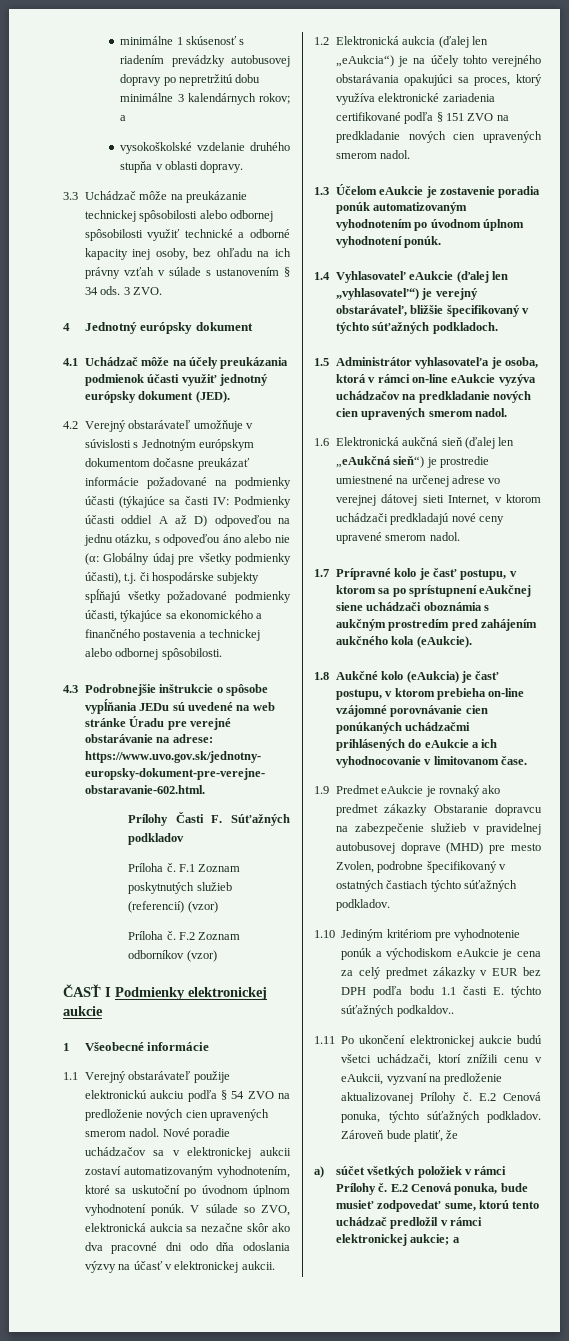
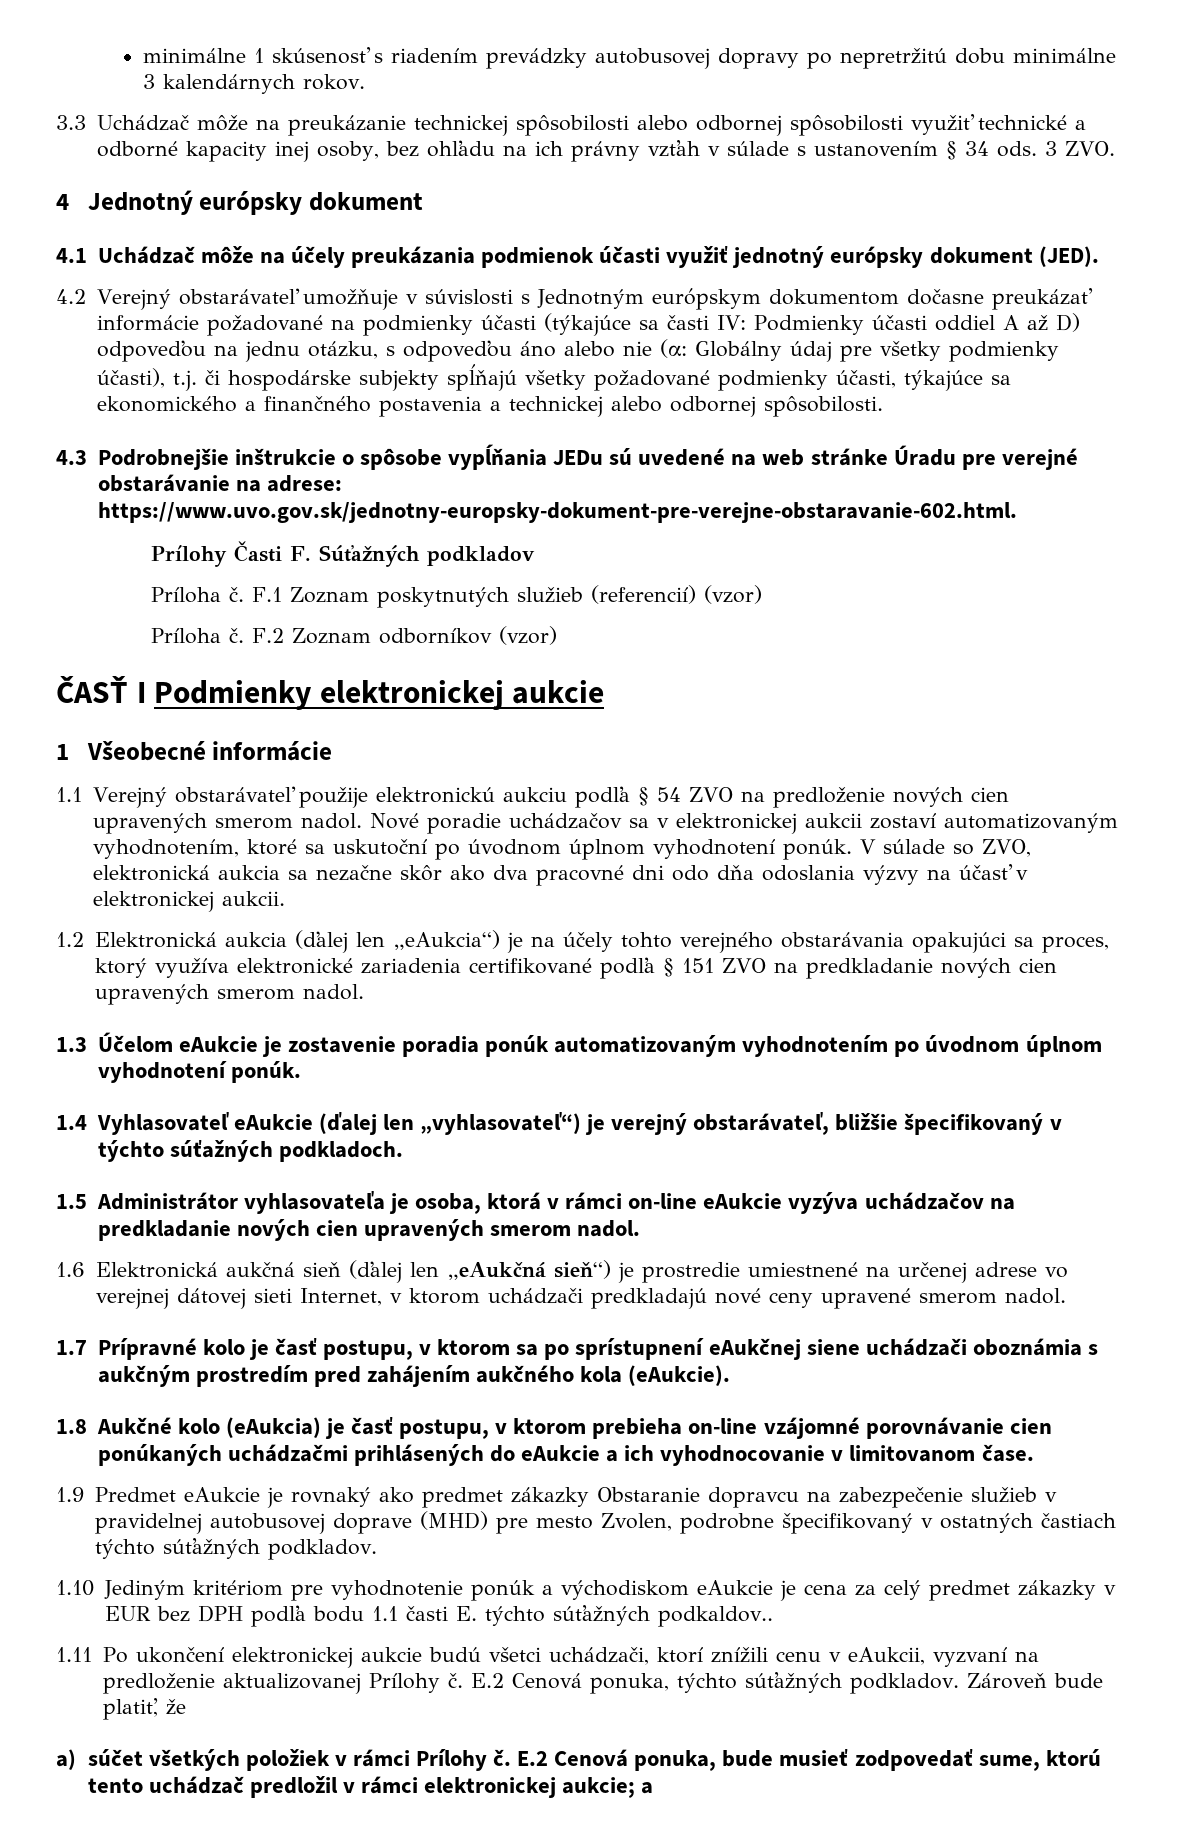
- minimálne 1 skúsenosť s riadením prevádzky autobusovej dopravy po nepretržitú dobu minimálne 3 kalendárnych rokov; a
- vysokoškolské vzdelanie druhého stupňa v oblasti dopravy.
+ minimálne 1 skúsenosť s riadením prevádzky autobusovej dopravy po nepretržitú dobu minimálne 3 kalendárnych rokov.

